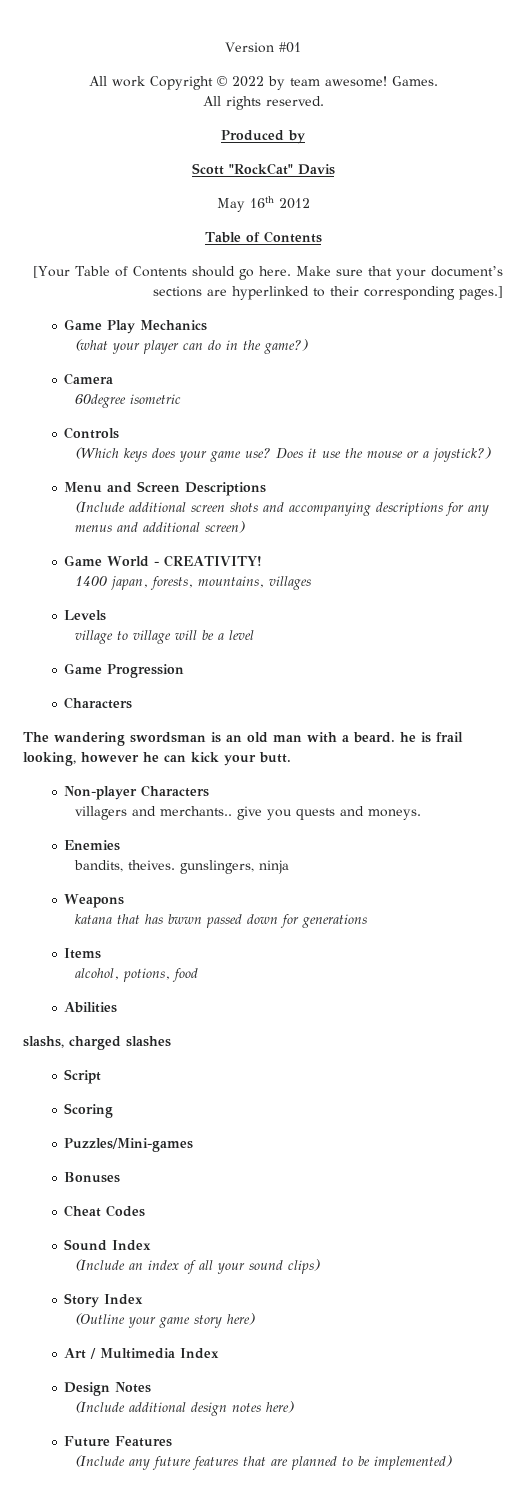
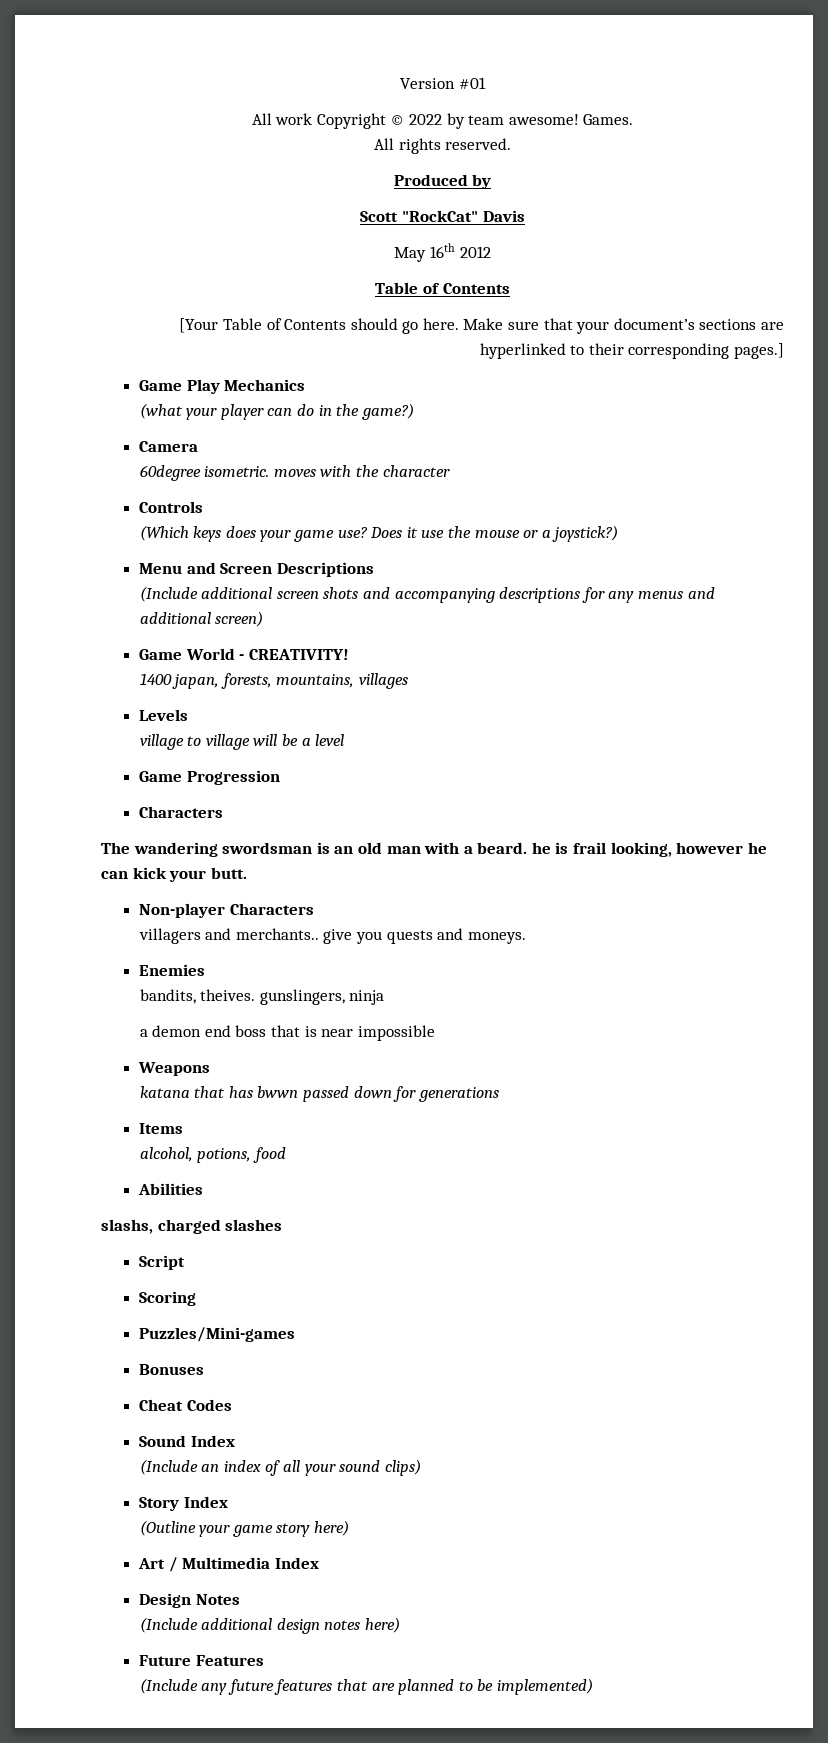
- 60degree isometric
+ 60degree isometric. moves with the character
+ a demon end boss that is near impossible

